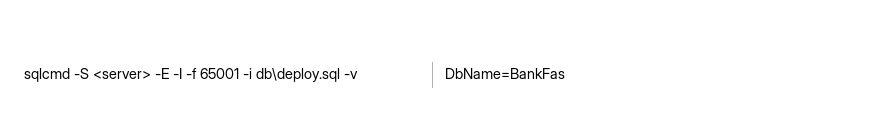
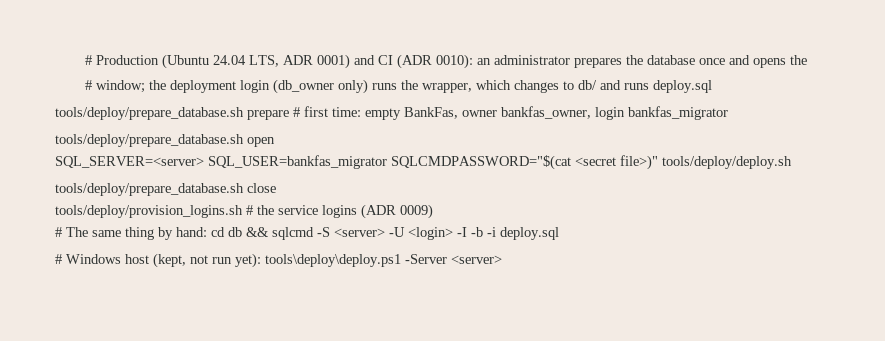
- sqlcmd -S <server> -E -I -f 65001 -i db\deploy.sql -v DbName=BankFas
+ # Production (Ubuntu 24.04 LTS, ADR 0001) and CI (ADR 0010): an administrator prepares the database once and opens the
+ # window; the deployment login (db_owner only) runs the wrapper, which changes to db/ and runs deploy.sql
+ tools/deploy/prepare_database.sh prepare # first time: empty BankFas, owner bankfas_owner, login bankfas_migrator
+ tools/deploy/prepare_database.sh open
+ SQL_SERVER=<server> SQL_USER=bankfas_migrator SQLCMDPASSWORD="$(cat <secret file>)" tools/deploy/deploy.sh
+ tools/deploy/prepare_database.sh close
+ tools/deploy/provision_logins.sh # the service logins (ADR 0009)
+ # The same thing by hand: cd db && sqlcmd -S <server> -U <login> -I -b -i deploy.sql
+ # Windows host (kept, not run yet): tools\deploy\deploy.ps1 -Server <server>

